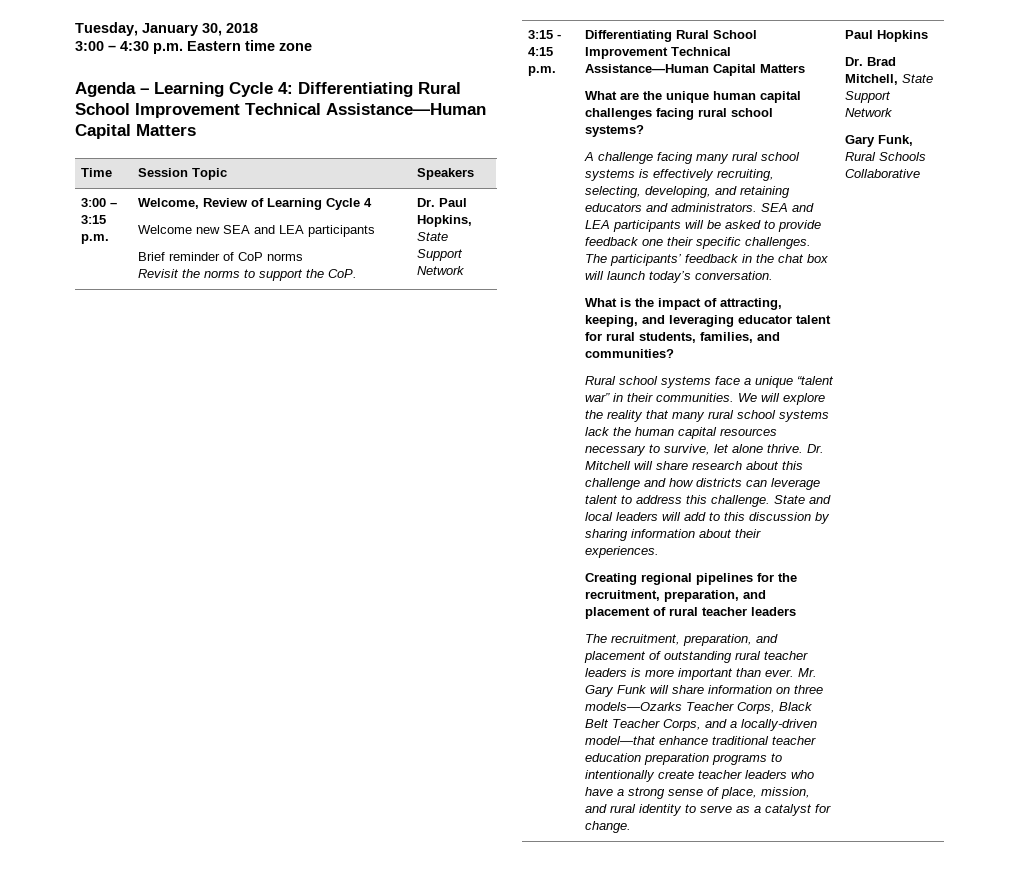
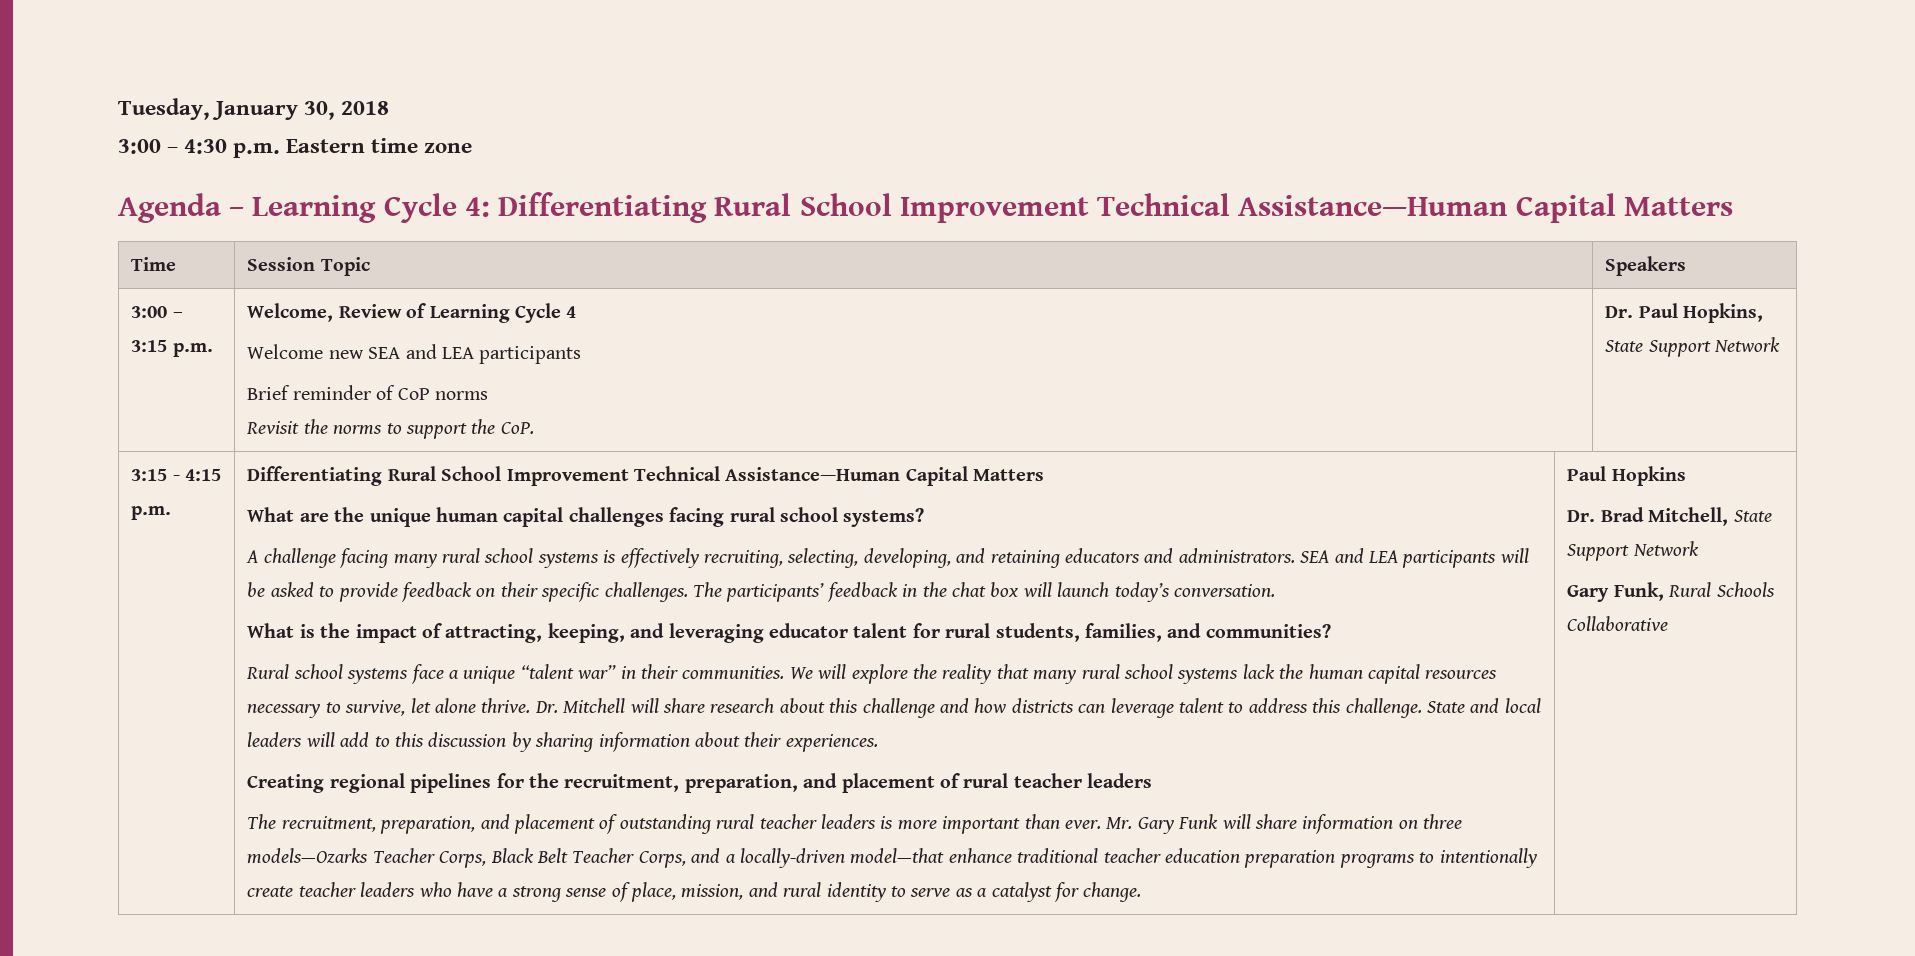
- SEA and LEA participants will be asked to provide feedback one their specific challenges.
+ SEA and LEA participants will be asked to provide feedback on their specific challenges.

